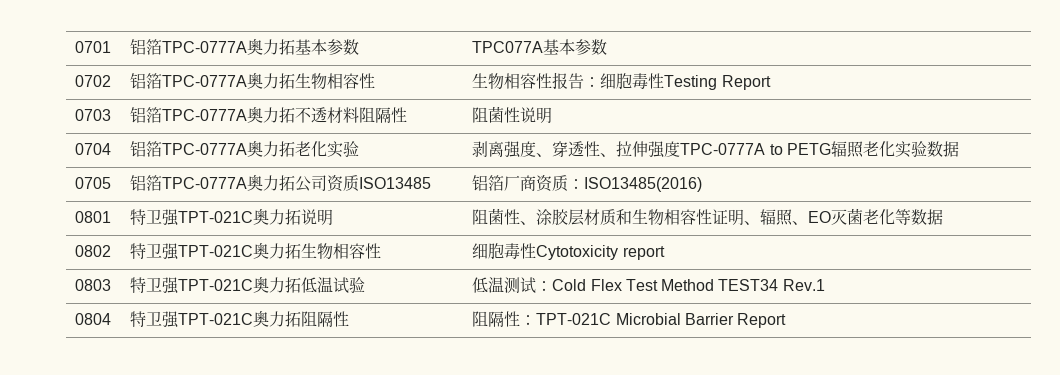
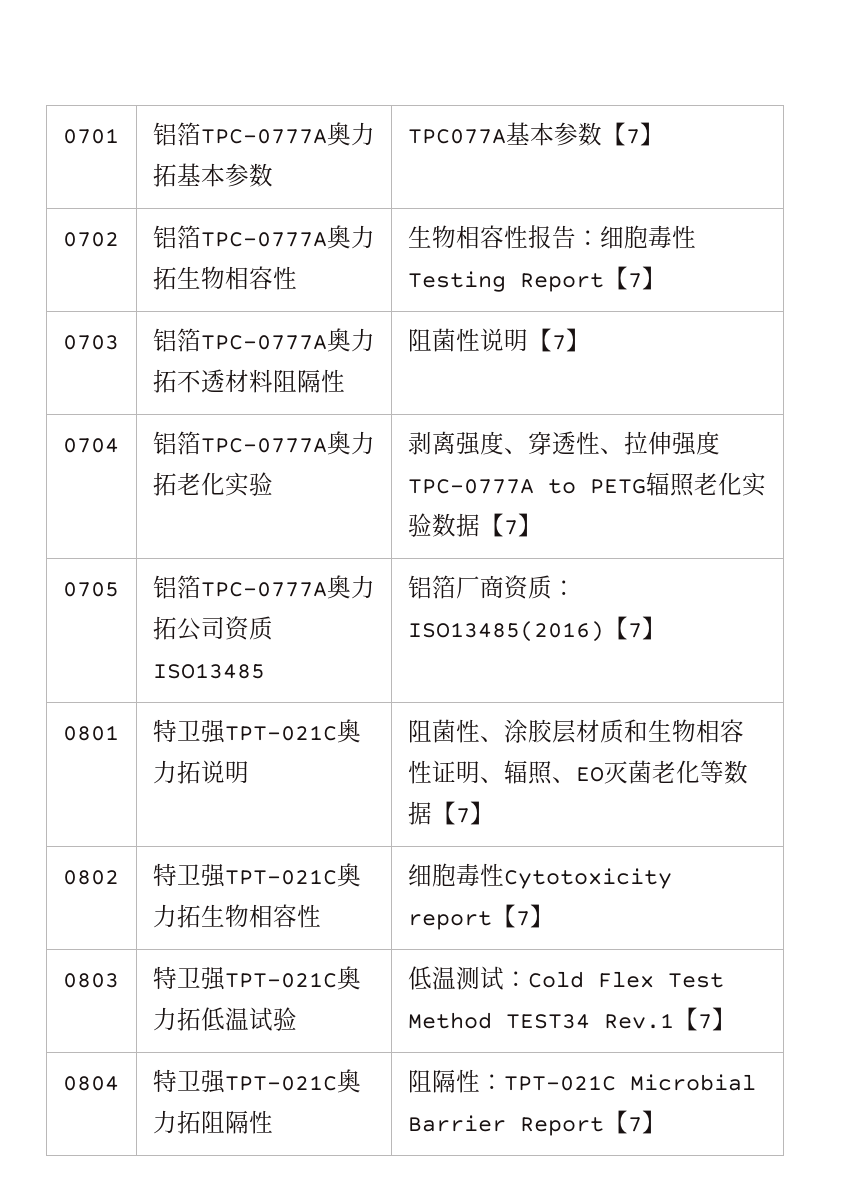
- 0701 | 铝箔TPC-0777A奥力拓基本参数 | TPC077A基本参数
+ 0701 | 铝箔TPC-0777A奥力拓基本参数 | TPC077A基本参数【7】
- 0702 | 铝箔TPC-0777A奥力拓生物相容性 | 生物相容性报告：细胞毒性Testing Report
+ 0702 | 铝箔TPC-0777A奥力拓生物相容性 | 生物相容性报告：细胞毒性Testing Report【7】
- 0703 | 铝箔TPC-0777A奥力拓不透材料阻隔性 | 阻菌性说明
+ 0703 | 铝箔TPC-0777A奥力拓不透材料阻隔性 | 阻菌性说明【7】
- 0704 | 铝箔TPC-0777A奥力拓老化实验 | 剥离强度、穿透性、拉伸强度TPC-0777A to PETG辐照老化实验数据
+ 0704 | 铝箔TPC-0777A奥力拓老化实验 | 剥离强度、穿透性、拉伸强度TPC-0777A to PETG辐照老化实验数据【7】
- 0705 | 铝箔TPC-0777A奥力拓公司资质ISO13485 | 铝箔厂商资质：ISO13485(2016)
+ 0705 | 铝箔TPC-0777A奥力拓公司资质ISO13485 | 铝箔厂商资质：ISO13485(2016)【7】
- 0801 | 特卫强TPT-021C奥力拓说明 | 阻菌性、涂胶层材质和生物相容性证明、辐照、EO灭菌老化等数据
+ 0801 | 特卫强TPT-021C奥力拓说明 | 阻菌性、涂胶层材质和生物相容性证明、辐照、EO灭菌老化等数据【7】
- 0802 | 特卫强TPT-021C奥力拓生物相容性 | 细胞毒性Cytotoxicity report
+ 0802 | 特卫强TPT-021C奥力拓生物相容性 | 细胞毒性Cytotoxicity report【7】
- 0803 | 特卫强TPT-021C奥力拓低温试验 | 低温测试：Cold Flex Test Method TEST34 Rev.1
+ 0803 | 特卫强TPT-021C奥力拓低温试验 | 低温测试：Cold Flex Test Method TEST34 Rev.1【7】
- 0804 | 特卫强TPT-021C奥力拓阻隔性 | 阻隔性：TPT-021C Microbial Barrier Report
+ 0804 | 特卫强TPT-021C奥力拓阻隔性 | 阻隔性：TPT-021C Microbial Barrier Report【7】

